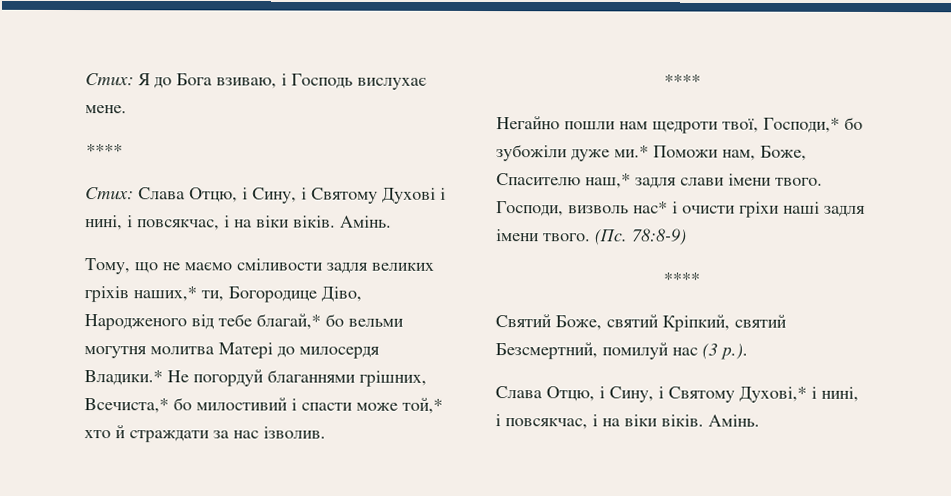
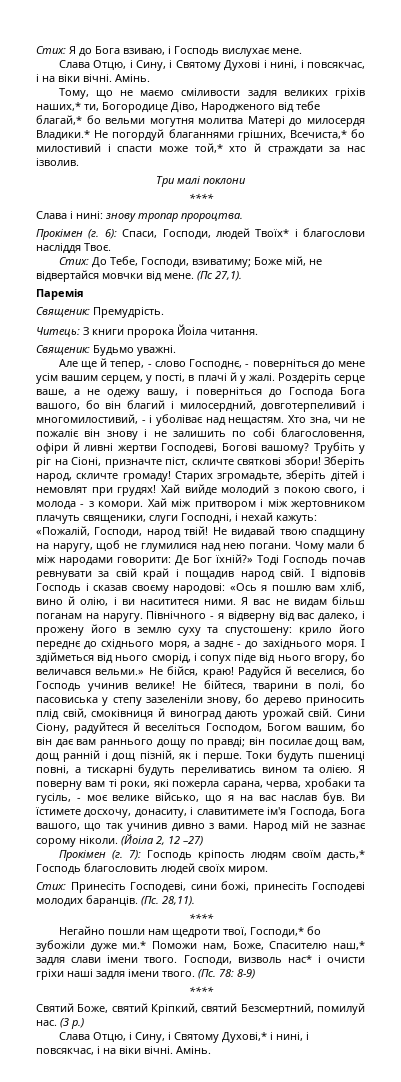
  Стих: Я до Бога взиваю, і Господь вислухає мене.
- ****
- Стих: Слава Отцю, і Сину, і Святому Духові і нині, і повсякчас, і на віки віків.
+ Слава Отцю, і Сину, і Святому Духові і нині, і повсякчас, і на віки вічні.
+ Три малі поклони
+ ****
+ Слава і нині: знову тропар пророцтва.
+ Прокімен (г. 6): Спаси, Господи, людей Твоїх* і благослови насліддя Твоє.
+ Стих: До Тебе, Господи, взиватиму; Боже мій, не відвертайся мовчки від мене. (Пс 27,1).
+ Паремія
+ Священик: Премудрість.
+ Читець: З книги пророка Йоіла читання.
+ Священик: Будьмо уважні.
+ Але ще й тепер, - слово Господнє, - поверніться до мене усім вашим серцем, у пості, в плачі й у жалі. Роздеріть серце ваше, а не одежу вашу, і поверніться до Господа Бога вашого, бо він благий і милосердний, довготерпеливий і многомилостивий, - і уболіває над нещастям. Хто зна, чи не пожаліє він знову і не залишить по собі благословення, офіри й ливні жертви Господеві, Богові вашому? Трубіть у ріг на Сіоні, призначте піст, скличте святкові збори! Зберіть народ, скличте громаду! Старих згромадьте, зберіть дітей і немовлят при грудях! Хай вийде молодий з покою свого, і молода - з комори. Хай між притвором і між жертовником плачуть священики, слуги Господні, і нехай кажуть: «Пожалій, Господи, народ твій! Не видавай твою спадщину на наругу, щоб не глумилися над нею погани. Чому мали б між народами говорити: Де Бог їхній?» Тоді Господь почав ревнувати за свій край і пощадив народ свій. І відповів Господь і сказав своєму народові: «Ось я пошлю вам хліб, вино й олію, і ви насититеся ними. Я вас не видам більш поганам на наругу. Північного - я відверну від вас далеко, і прожену його в землю суху та спустошену: крило його переднє до східнього моря, а заднє - до західнього моря. І здійметься від нього сморід, і сопух піде від нього вгору, бо величався вельми.» Не бійся, краю! Радуйся й веселися, бо Господь учинив велике! Не бійтеся, тварини в полі, бо пасовиська у степу зазеленіли знову, бо дерево приносить плід свій, смоківниця й виноград дають урожай свій. Сини Сіону, радуйтеся й веселіться Господом, Богом вашим, бо він дає вам раннього дощу по правді; він посилає дощ вам, дощ ранній і дощ пізній, як і перше. Токи будуть пшениці повні, а тискарні будуть переливатись вином та олією. Я поверну вам ті роки, які пожерла сарана, черва, хробаки та гусіль, - моє велике військо, що я на вас наслав був. Ви їстимете досхочу, донаситу, і славитимете ім'я Господа, Бога вашого, що так учинив дивно з вами. Народ мій не зазнає сорому ніколи. (Йоіла 2, 12 –27)
+ Прокімен (г. 7): Господь кріпость людям своїм дасть,* Господь благословить людей своїх миром.
+ Стих: Принесіть Господеві, сини божі, принесіть Господеві молодих баранців. (Пс. 28,11).
- (Пс. 78:8-9)
+ (Пс. 78: 8-9)
- Святий Боже, святий Кріпкий, святий Безсмертний, помилуй нас (3 р.).
+ Святий Боже, святий Кріпкий, святий Безсмертний, помилуй нас. (3 р.)
- Слава Отцю, і Сину, і Святому Духові,* і нині, і повсякчас, і на віки віків.
+ Слава Отцю, і Сину, і Святому Духові,* і нині, і повсякчас, і на віки вічні.

